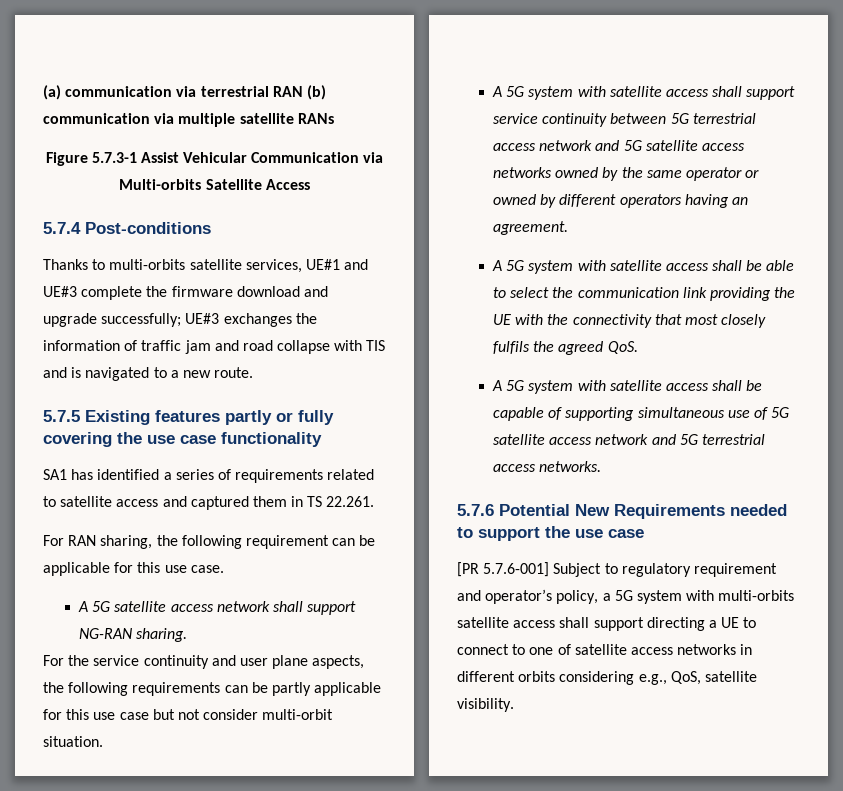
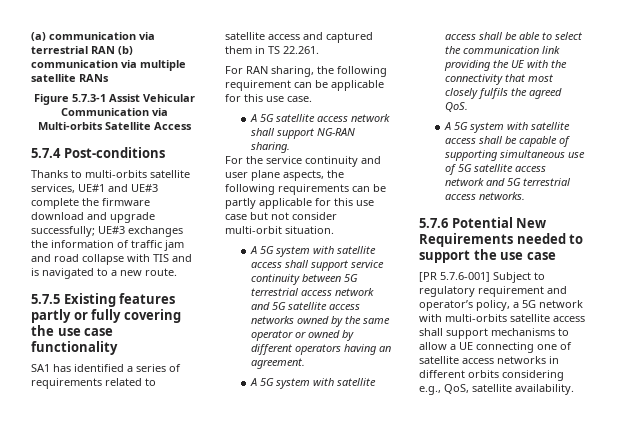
- [PR 5.7.6-001] Subject to regulatory requirement and operator’s policy, a 5G system with multi-orbits satellite access shall support directing a UE to connect to one of satellite access networks in different orbits considering e.g., QoS, satellite visibility.
+ [PR 5.7.6-001] Subject to regulatory requirement and operator’s policy, a 5G network with multi-orbits satellite access shall support mechanisms to allow a UE connecting one of satellite access networks in different orbits considering e.g., QoS, satellite availability.

